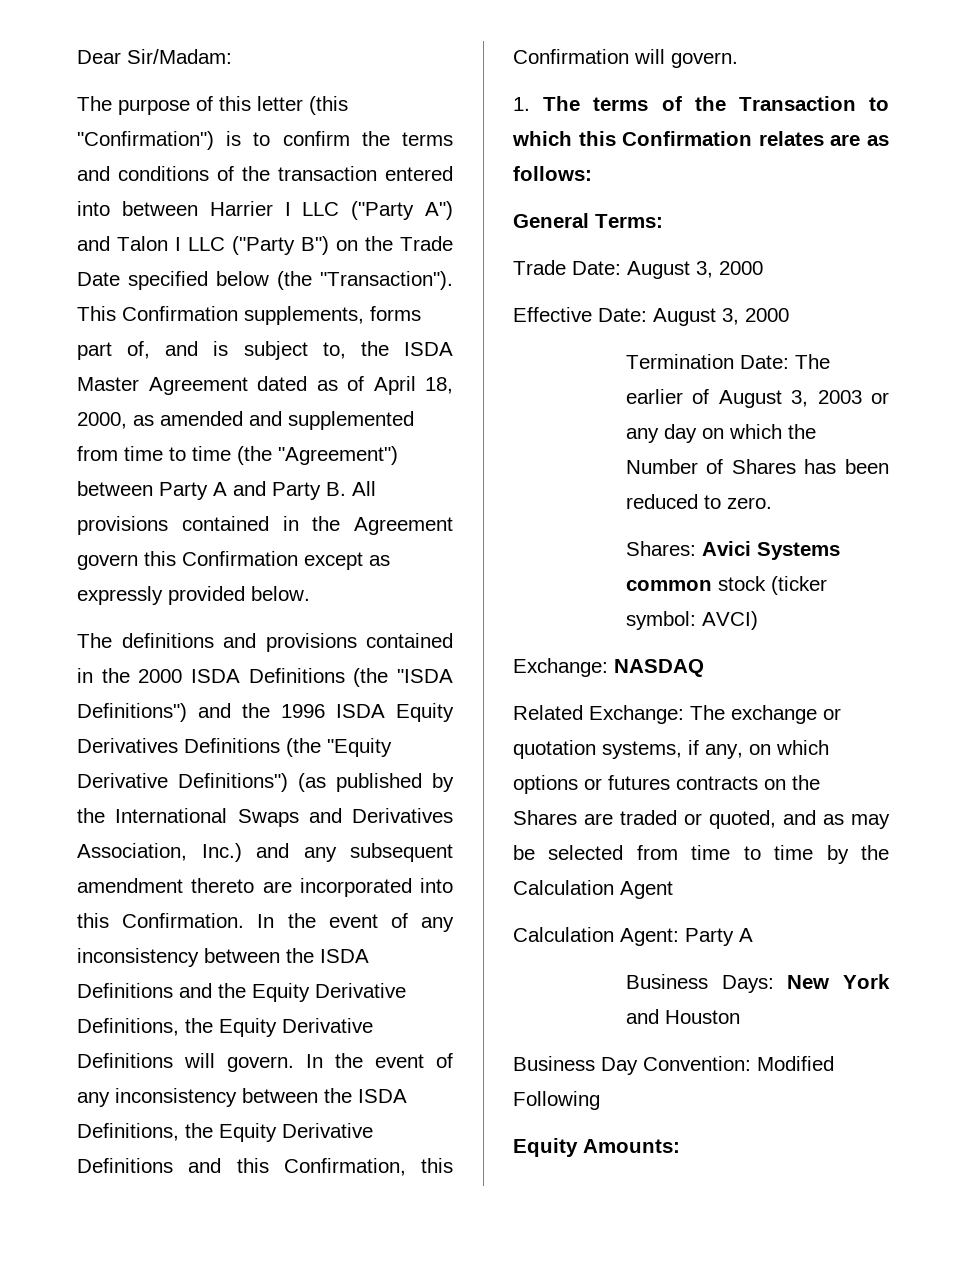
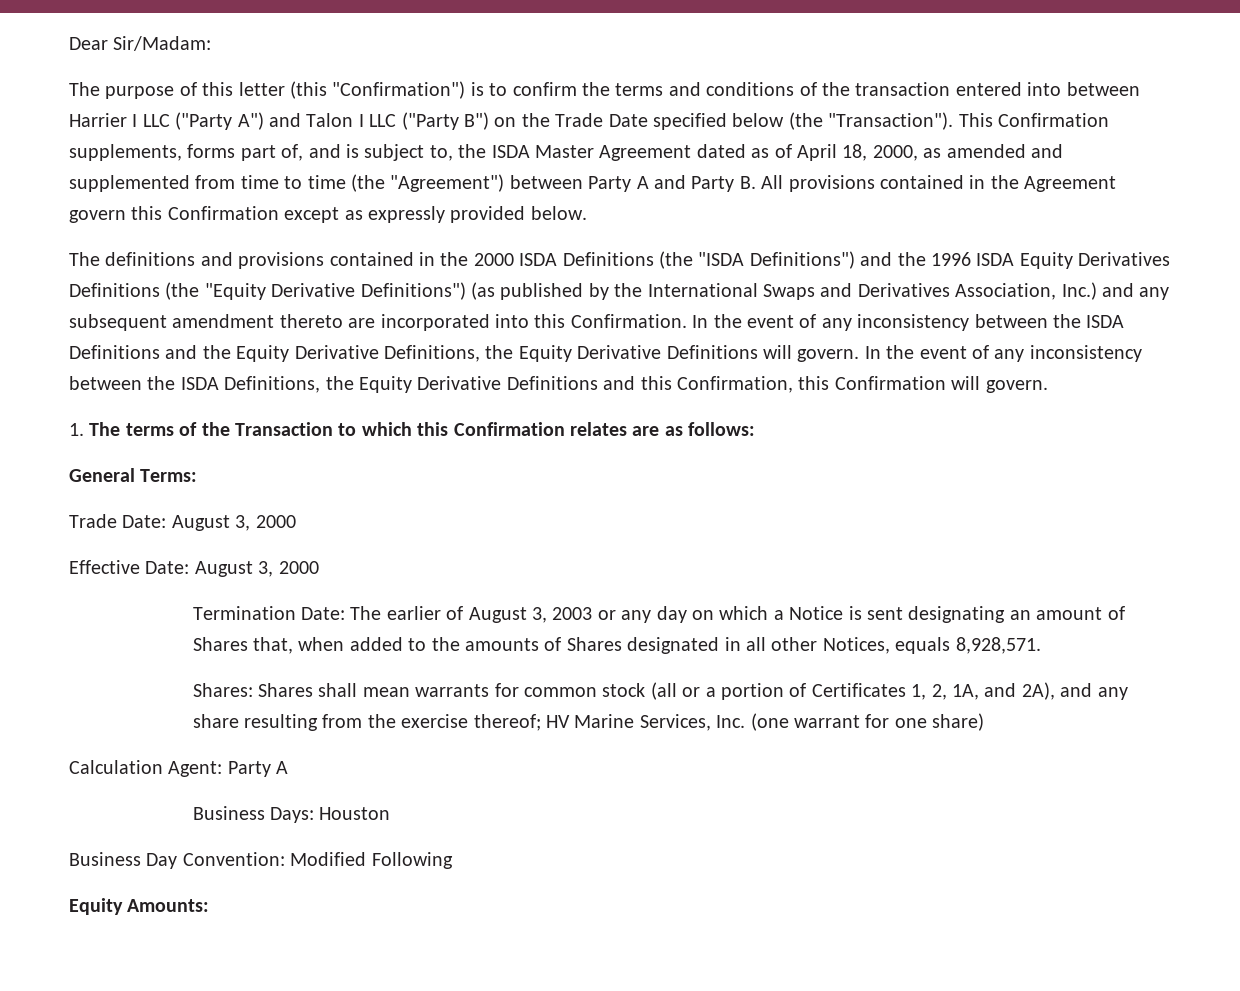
- Termination Date: The earlier of August 3, 2003 or any day on which the Number of Shares has been reduced to zero.
- Shares: Avici Systems common stock (ticker symbol: AVCI)
- Exchange: NASDAQ
- Related Exchange: The exchange or quotation systems, if any, on which options or futures contracts on the Shares are traded or quoted, and as may be selected from time to time by the Calculation Agent
+ Termination Date: The earlier of August 3, 2003 or any day on which a Notice is sent designating an amount of Shares that, when added to the amounts of Shares designated in all other Notices, equals 8,928,571.
+ Shares: Shares shall mean warrants for common stock (all or a portion of Certificates 1, 2, 1A, and 2A), and any share resulting from the exercise thereof; HV Marine Services, Inc. (one warrant for one share)
- Business Days: New York and Houston
+ Business Days: Houston

